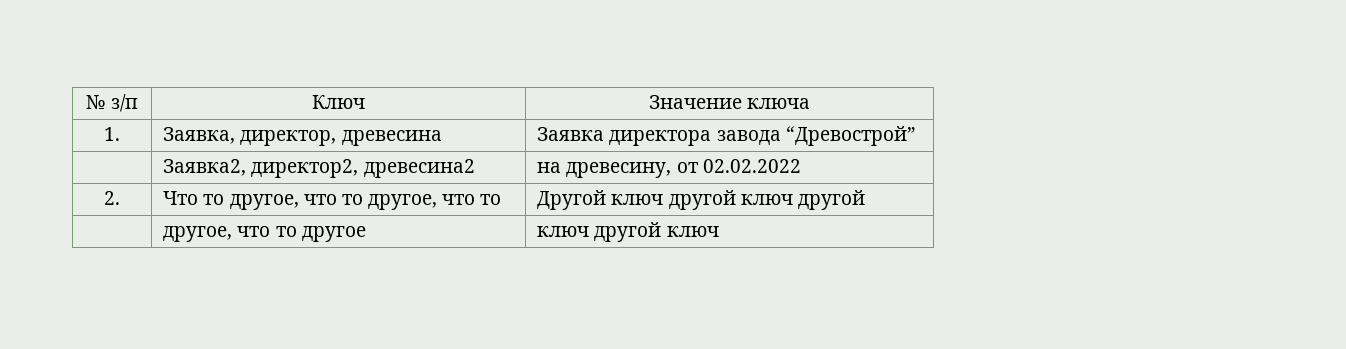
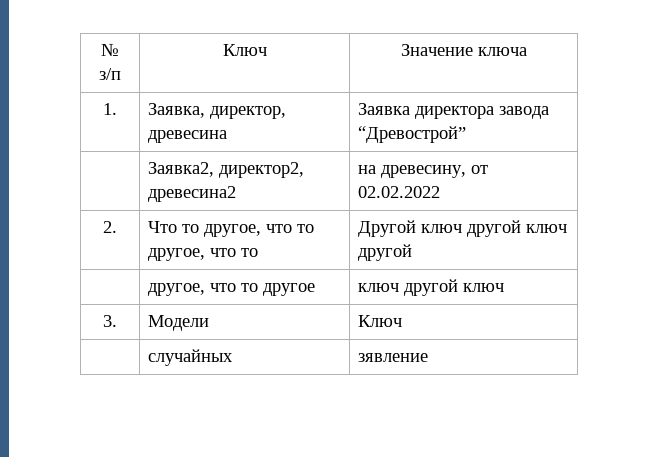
+ 3. | Модели | Ключ
+ | случайных | зявление

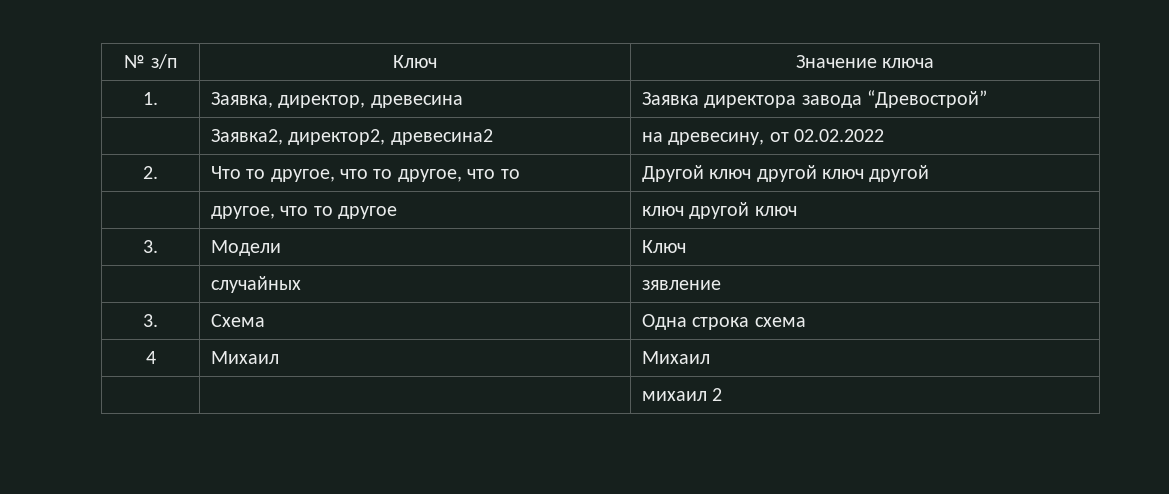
+ 3. | Схема | Одна строка схема
+ 4 | Михаил | Михаил
+ | | михаил 2

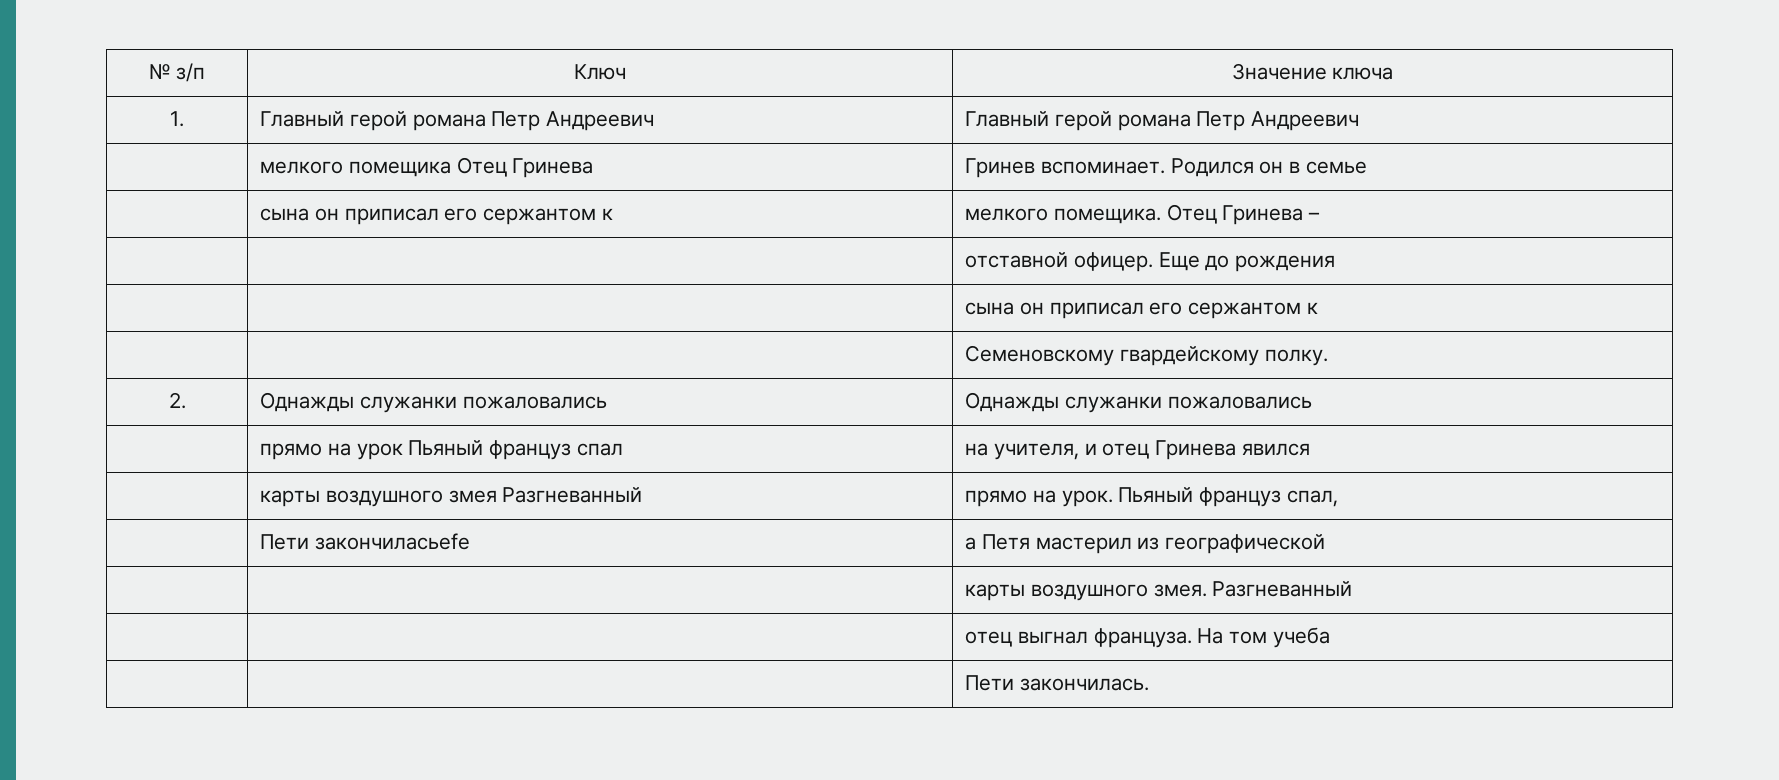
- 1. | Заявка, директор, древесина | Заявка директора завода “Древострой”
- | Заявка2, директор2, древесина2 | на древесину, от 02.02.2022
- 2. | Что то другое, что то другое, что то | Другой ключ другой ключ другой
- | другое, что то другое | ключ другой ключ
- 3. | Модели | Ключ
- | случайных | зявление
- 3. | Схема | Одна строка схема
- 4 | Михаил | Михаил
- | | михаил 2
+ 1. | Главный герой романа Петр Андреевич | Главный герой романа Петр Андреевич
+ | мелкого помещика Отец Гринева | Гринев вспоминает. Родился он в семье
+ | сына он приписал его сержантом к | мелкого помещика. Отец Гринева –
+ | | отставной офицер. Еще до рождения
+ | | сына он приписал его сержантом к
+ | | Семеновскому гвардейскому полку.
+ 2. | Однажды служанки пожаловались | Однажды служанки пожаловались
+ | прямо на урок Пьяный француз спал | на учителя, и отец Гринева явился
+ | карты воздушного змея Разгневанный | прямо на урок. Пьяный француз спал,
+ | Пети закончиласьefe | а Петя мастерил из географической
+ | | карты воздушного змея. Разгневанный
+ | | отец выгнал француза. На том учеба
+ | | Пети закончилась.

